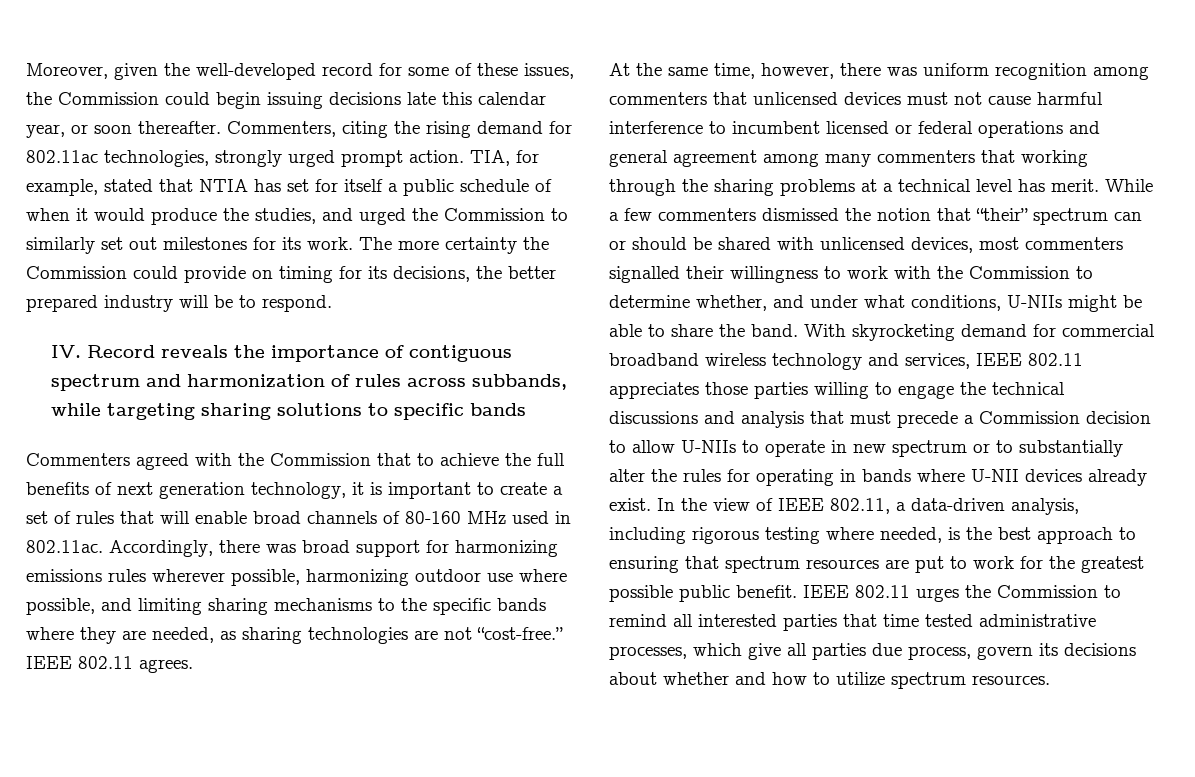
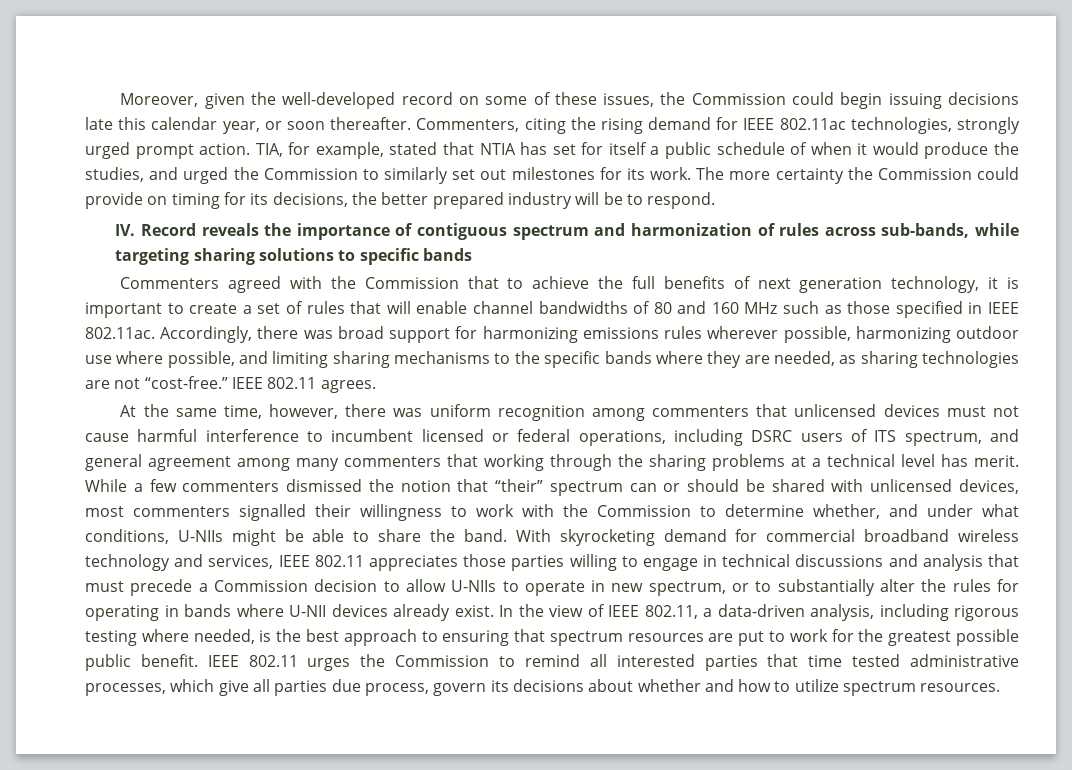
- Moreover, given the well-developed record for some of these issues, the Commission could begin issuing decisions late this calendar year, or soon thereafter.
+ Moreover, given the well-developed record on some of these issues, the Commission could begin issuing decisions late this calendar year, or soon thereafter.
- Commenters, citing the rising demand for 802.11ac technologies, strongly urged prompt action.
+ Commenters, citing the rising demand for IEEE 802.11ac technologies, strongly urged prompt action.
- IV. Record reveals the importance of contiguous spectrum and harmonization of rules across subbands, while targeting sharing solutions to specific bands
+ IV. Record reveals the importance of contiguous spectrum and harmonization of rules across sub-bands, while targeting sharing solutions to specific bands
- Commenters agreed with the Commission that to achieve the full benefits of next generation technology, it is important to create a set of rules that will enable broad channels of 80-160 MHz used in 802.11ac. Accordingly, there was broad support for harmonizing emissions rules wherever possible, harmonizing outdoor use where possible, and limiting sharing mechanisms to the specific bands where they are needed, as sharing technologies are not “cost-free.”
+ Commenters agreed with the Commission that to achieve the full benefits of next generation technology, it is important to create a set of rules that will enable channel bandwidths of 80 and 160 MHz such as those specified in IEEE 802.11ac. Accordingly, there was broad support for harmonizing emissions rules wherever possible, harmonizing outdoor use where possible, and limiting sharing mechanisms to the specific bands where they are needed, as sharing technologies are not “cost-free.”
- At the same time, however, there was uniform recognition among commenters that unlicensed devices must not cause harmful interference to incumbent licensed or federal operations and general agreement among many commenters that working through the sharing problems at a technical level has merit.
+ At the same time, however, there was uniform recognition among commenters that unlicensed devices must not cause harmful interference to incumbent licensed or federal operations, including DSRC users of ITS spectrum, and general agreement among many commenters that working through the sharing problems at a technical level has merit.
- With skyrocketing demand for commercial broadband wireless technology and services, IEEE 802.11 appreciates those parties willing to engage the technical discussions and analysis that must precede a Commission decision to allow U-NIIs to operate in new spectrum or to substantially alter the rules for operating in bands where U-NII devices already exist.
+ With skyrocketing demand for commercial broadband wireless technology and services, IEEE 802.11 appreciates those parties willing to engage in technical discussions and analysis that must precede a Commission decision to allow U-NIIs to operate in new spectrum, or to substantially alter the rules for operating in bands where U-NII devices already exist.

